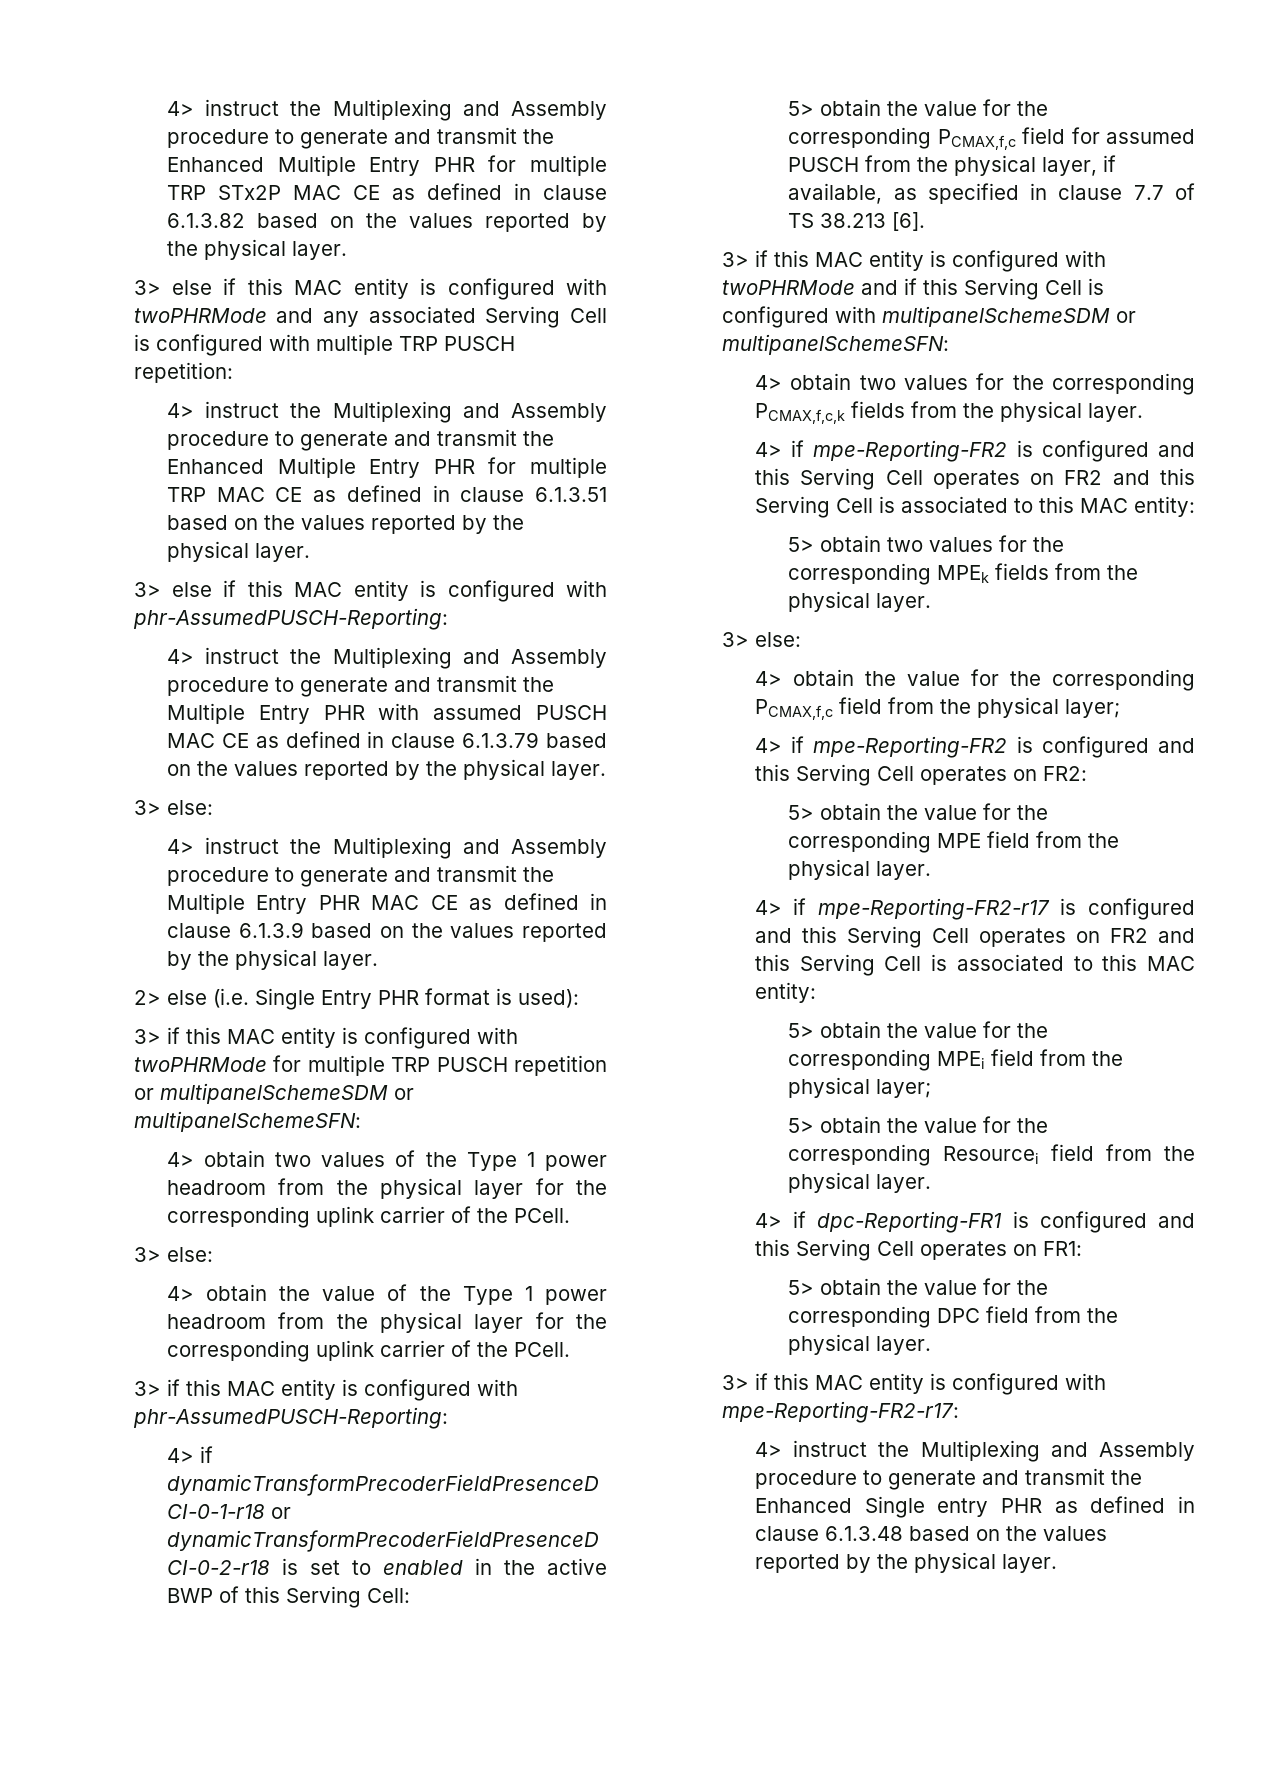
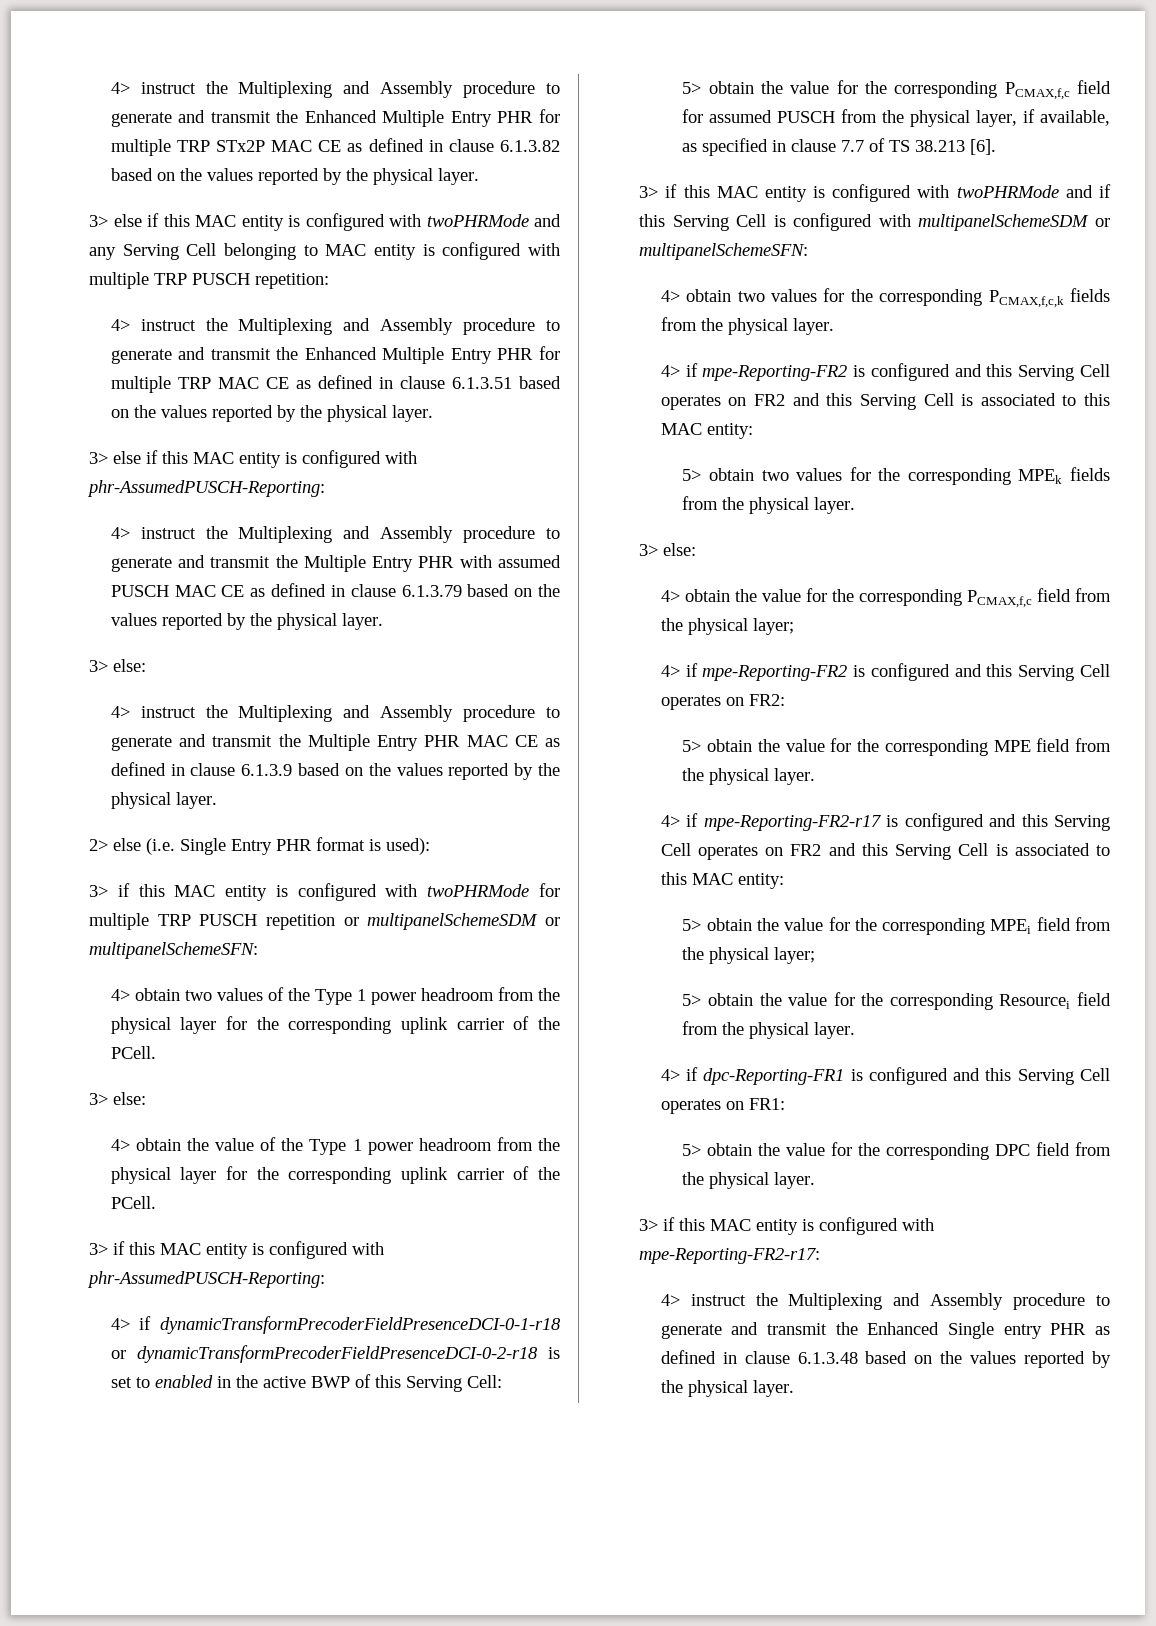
- 3> else if this MAC entity is configured with twoPHRMode and any associated Serving Cell is configured with multiple TRP PUSCH repetition:
+ 3> else if this MAC entity is configured with twoPHRMode and any Serving Cell belonging to MAC entity is configured with multiple TRP PUSCH repetition:

